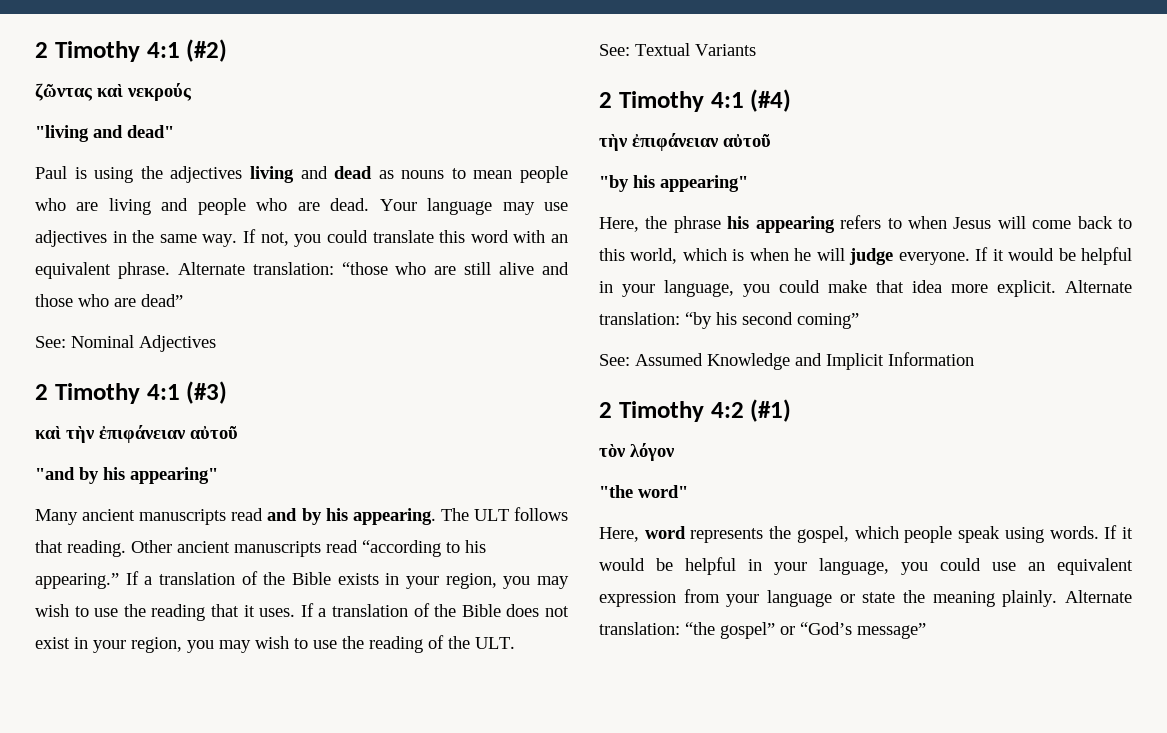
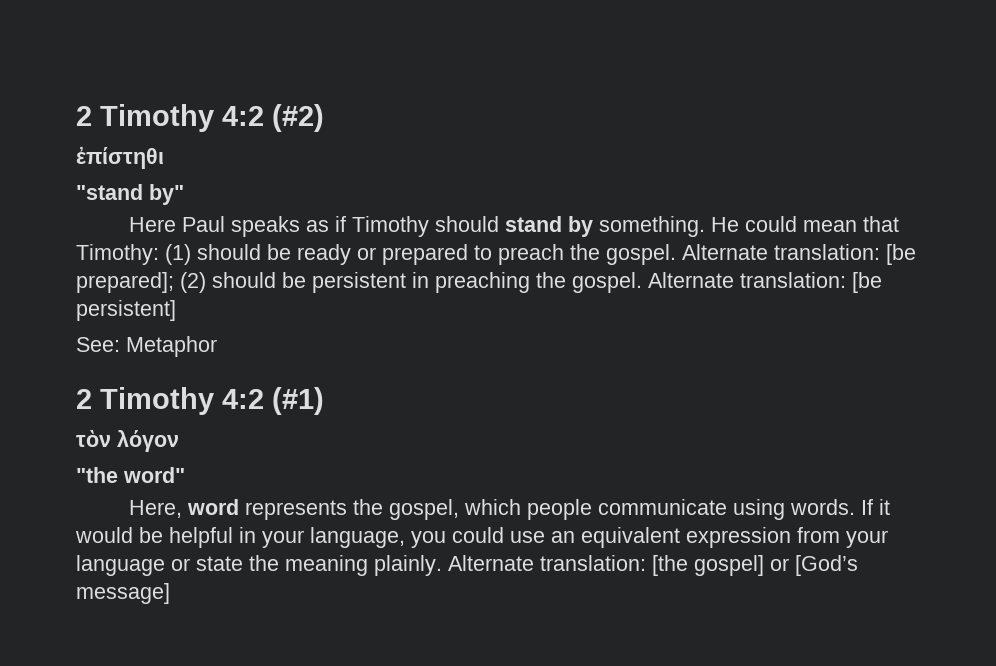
- 2 Timothy 4:1 (#2)
+ 2 Timothy 4:2 (#2)
- ζῶντας καὶ νεκρούς
- "living and dead"
- Paul is using the adjectives living and dead as nouns to mean people who are living and people who are dead. Your language may use adjectives in the same way. If not, you could translate this word with an equivalent phrase. Alternate translation: “those who are still alive and those who are dead”
- See: Nominal Adjectives
- 2 Timothy 4:1 (#3)
- καὶ τὴν ἐπιφάνειαν αὐτοῦ
- "and by his appearing"
- Many ancient manuscripts read and by his appearing. The ULT follows that reading. Other ancient manuscripts read “according to his appearing.” If a translation of the Bible exists in your region, you may wish to use the reading that it uses. If a translation of the Bible does not exist in your region, you may wish to use the reading of the ULT.
- See: Textual Variants
- 2 Timothy 4:1 (#4)
- τὴν ἐπιφάνειαν αὐτοῦ
- "by his appearing"
- Here, the phrase his appearing refers to when Jesus will come back to this world, which is when he will judge everyone. If it would be helpful in your language, you could make that idea more explicit. Alternate translation: “by his second coming”
- See: Assumed Knowledge and Implicit Information
+ ἐπίστηθι
+ "stand by"
+ Here Paul speaks as if Timothy should stand by something. He could mean that Timothy: (1) should be ready or prepared to preach the gospel. Alternate translation: [be prepared]; (2) should be persistent in preaching the gospel. Alternate translation: [be persistent]
+ See: Metaphor
- Here, word represents the gospel, which people speak using words.
+ Here, word represents the gospel, which people communicate using words.
- Alternate translation: “the gospel” or “God’s message”
+ Alternate translation: [the gospel] or [God’s message]

